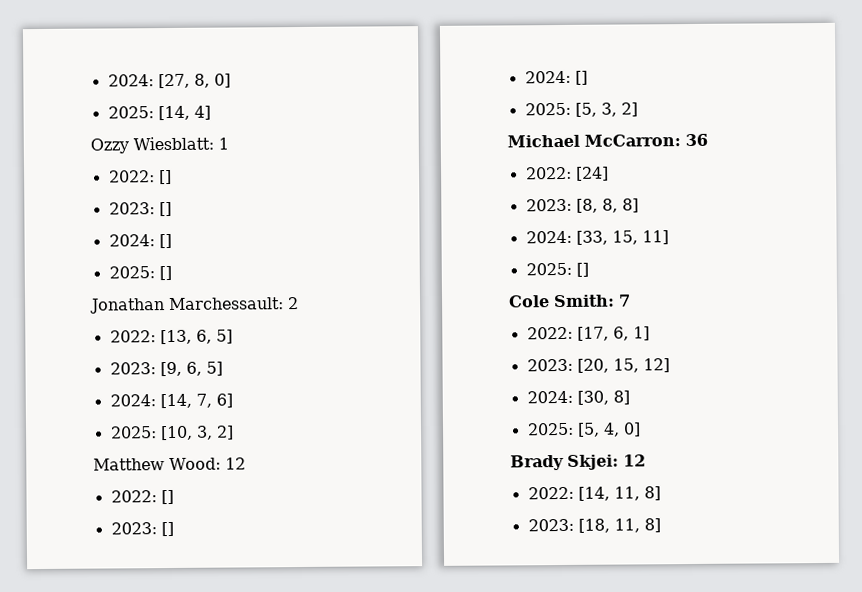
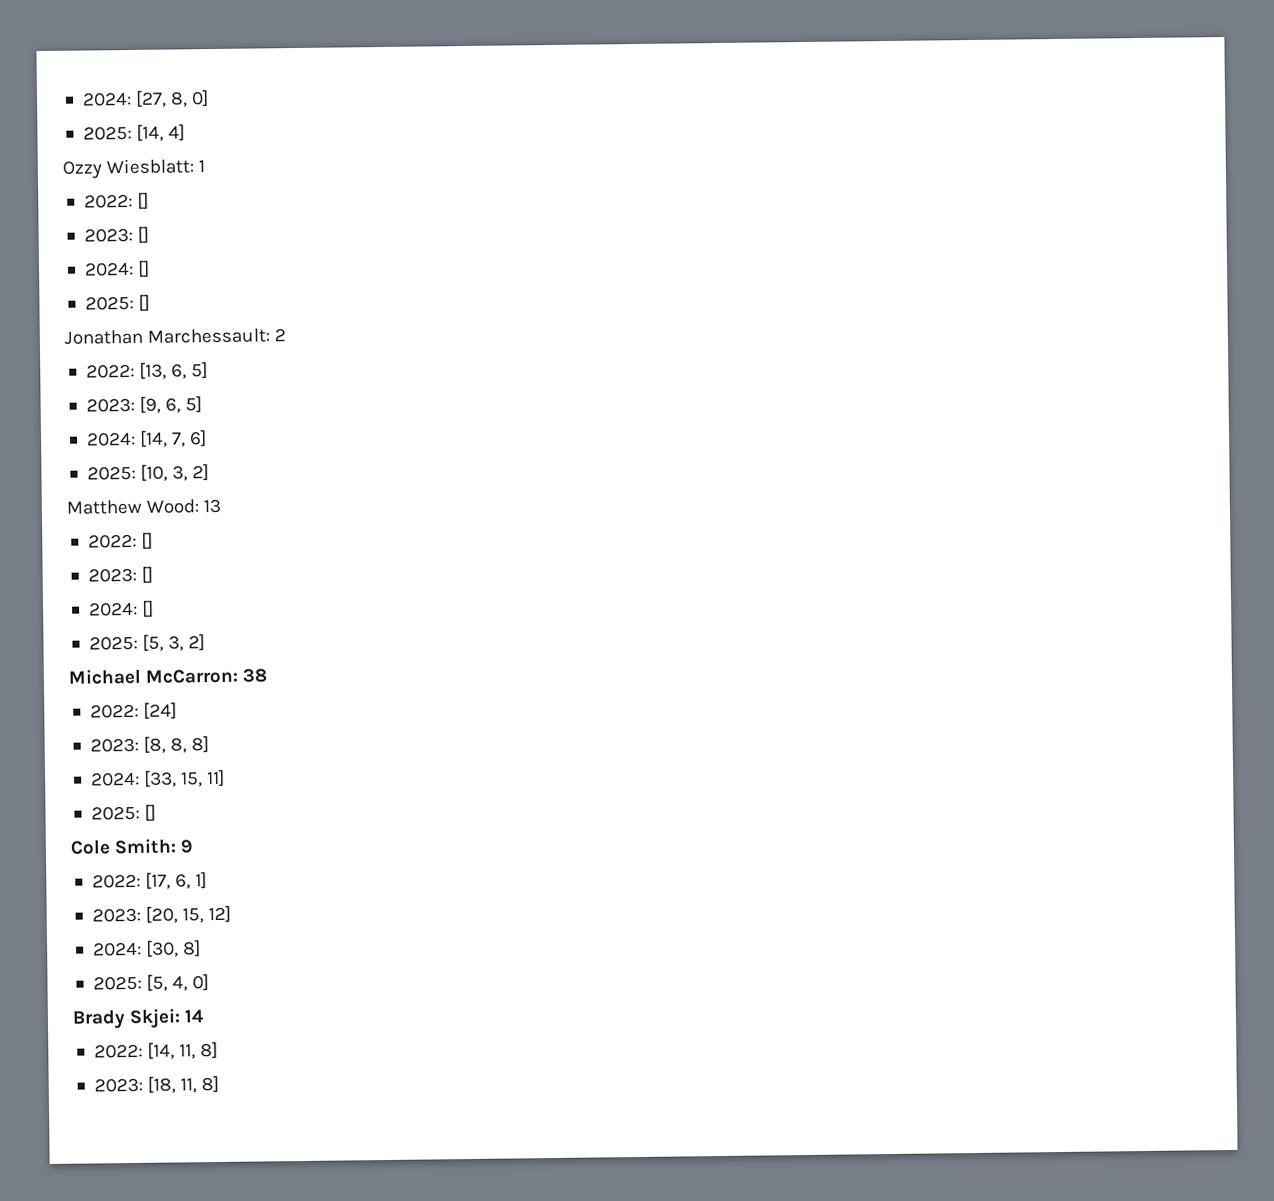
- Matthew Wood: 12
+ Matthew Wood: 13
- Michael McCarron: 36
+ Michael McCarron: 38
- Cole Smith: 7
+ Cole Smith: 9
- Brady Skjei: 12
+ Brady Skjei: 14

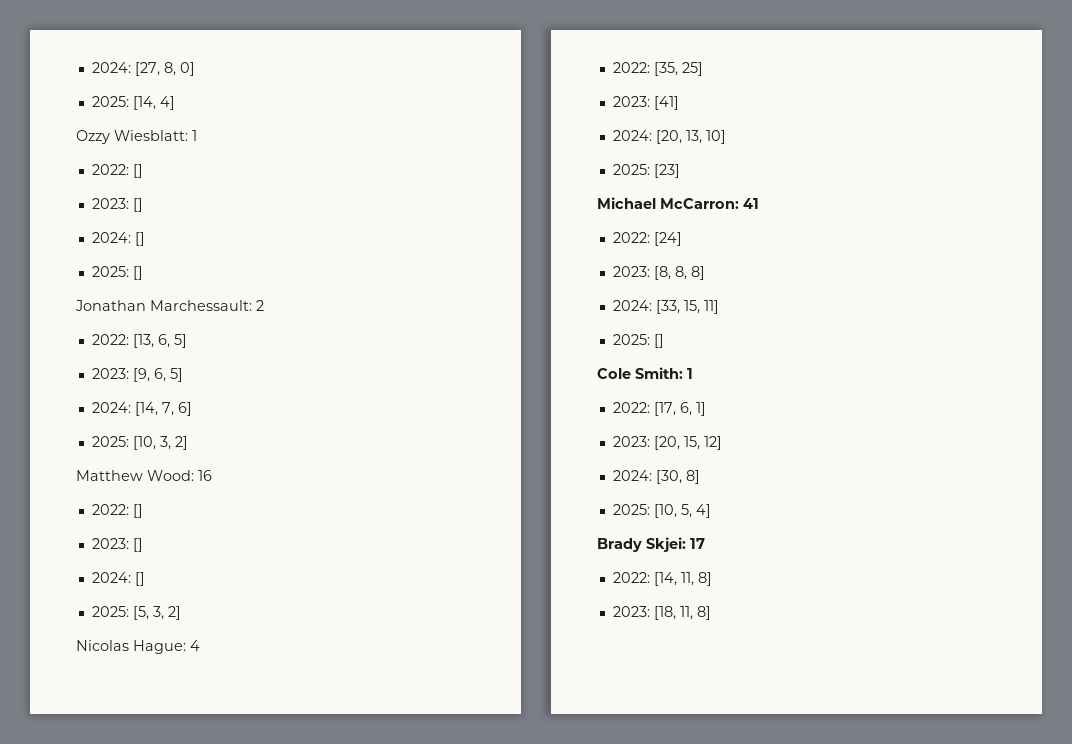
- Matthew Wood: 13
+ Matthew Wood: 16
+ Nicolas Hague: 4
+ 2022: [35, 25]
+ 2023: [41]
+ 2024: [20, 13, 10]
+ 2025: [23]
- Michael McCarron: 38
+ Michael McCarron: 41
- Cole Smith: 9
+ Cole Smith: 1
- 2025: [5, 4, 0]
+ 2025: [10, 5, 4]
- Brady Skjei: 14
+ Brady Skjei: 17

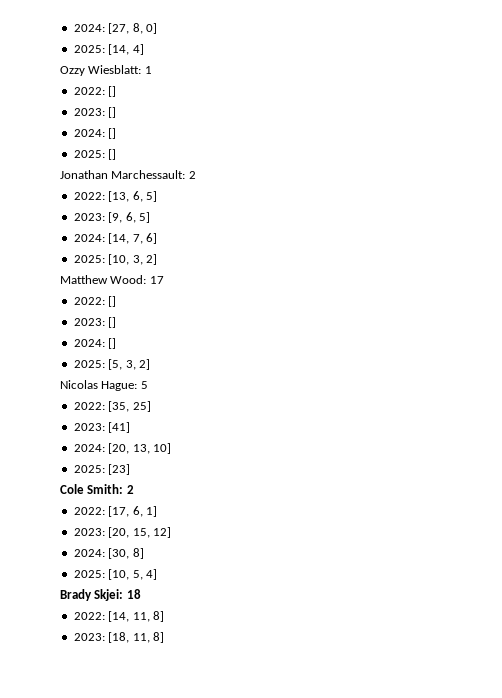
- Matthew Wood: 16
+ Matthew Wood: 17
- Nicolas Hague: 4
+ Nicolas Hague: 5
- Michael McCarron: 41
- 2022: [24]
- 2023: [8, 8, 8]
- 2024: [33, 15, 11]
- 2025: []
- Cole Smith: 1
+ Cole Smith: 2
- Brady Skjei: 17
+ Brady Skjei: 18

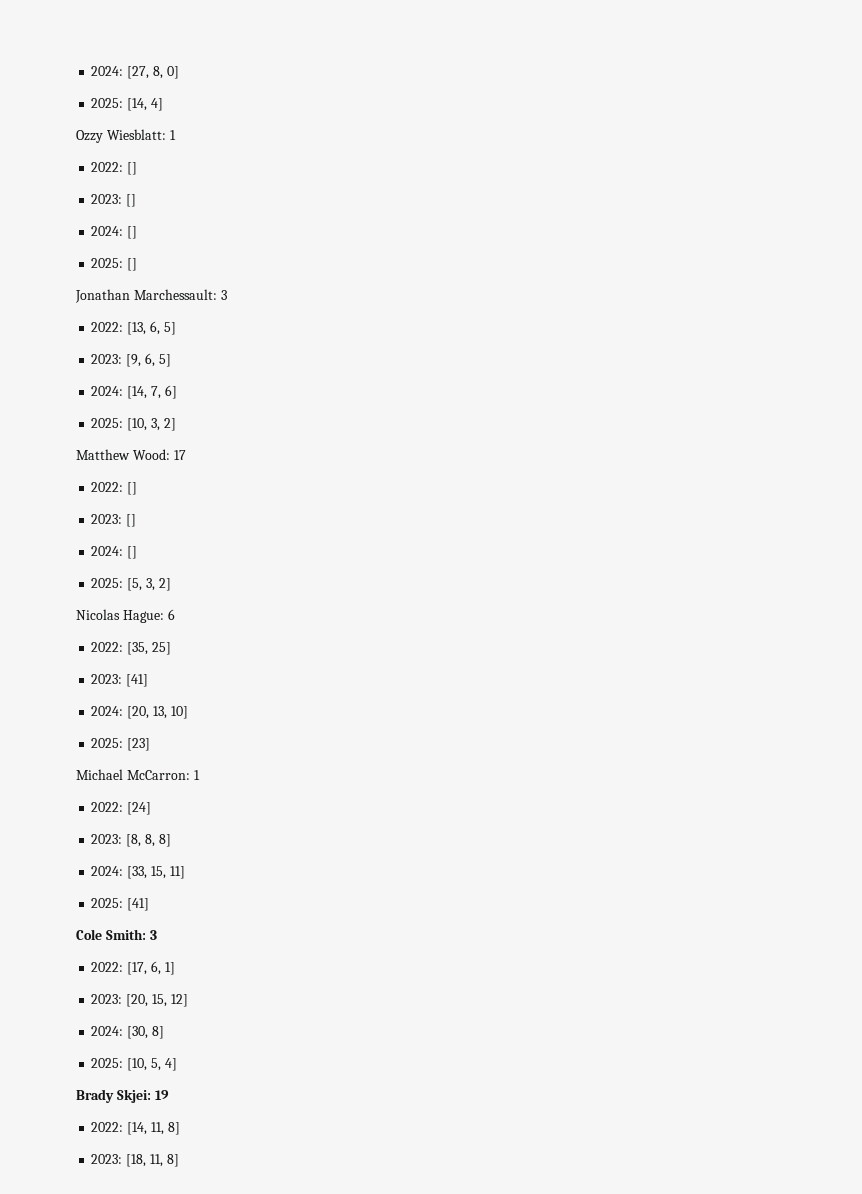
- Jonathan Marchessault: 2
+ Jonathan Marchessault: 3
- Nicolas Hague: 5
+ Nicolas Hague: 6
+ Michael McCarron: 1
+ 2022: [24]
+ 2023: [8, 8, 8]
+ 2024: [33, 15, 11]
+ 2025: [41]
- Cole Smith: 2
+ Cole Smith: 3
- Brady Skjei: 18
+ Brady Skjei: 19

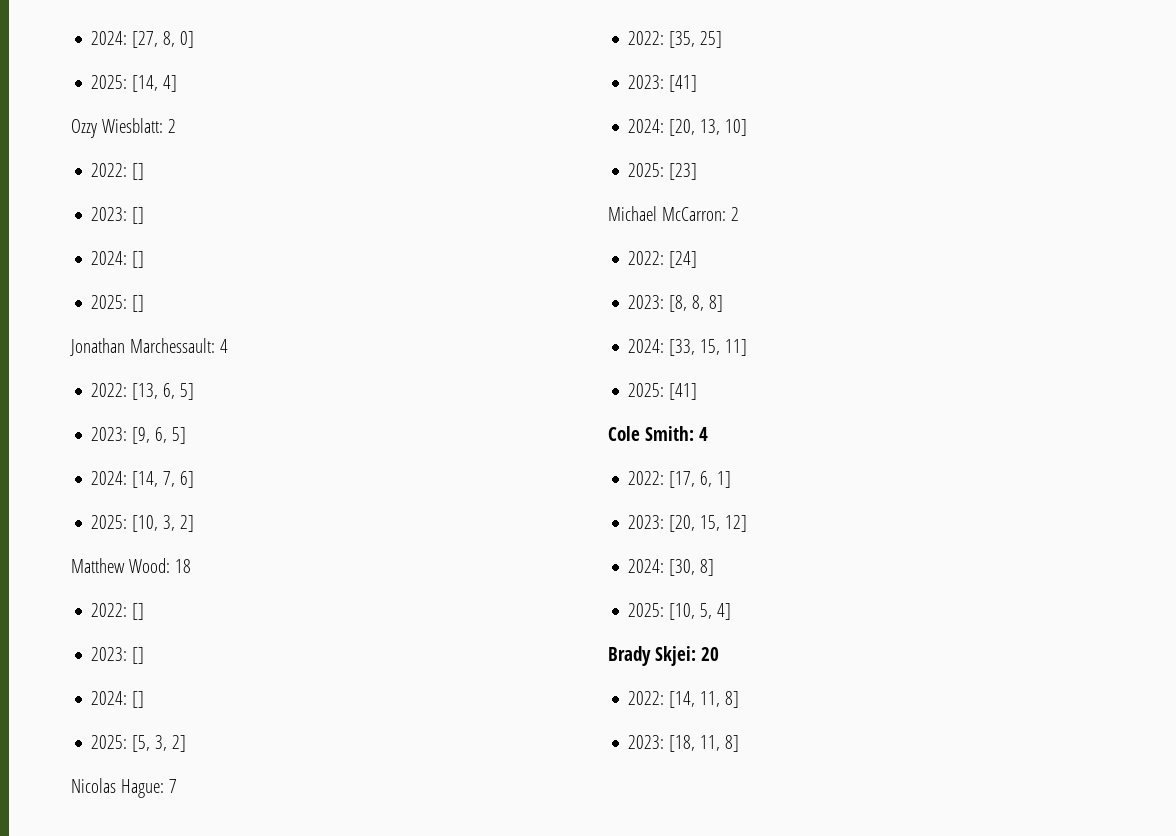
- Ozzy Wiesblatt: 1
+ Ozzy Wiesblatt: 2
- Jonathan Marchessault: 3
+ Jonathan Marchessault: 4
- Matthew Wood: 17
+ Matthew Wood: 18
- Nicolas Hague: 6
+ Nicolas Hague: 7
- Michael McCarron: 1
+ Michael McCarron: 2
- Cole Smith: 3
+ Cole Smith: 4
- Brady Skjei: 19
+ Brady Skjei: 20

